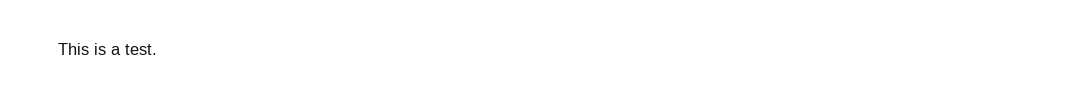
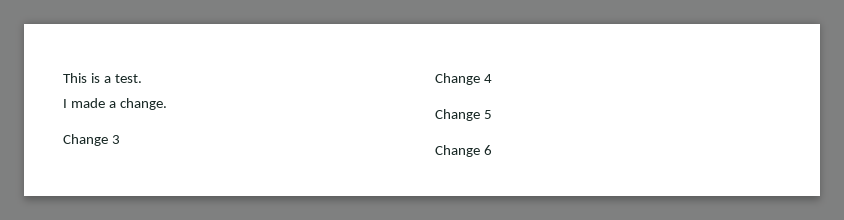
+ I made a change.
+ Change 3
+ Change 4
+ Change 5
+ Change 6

